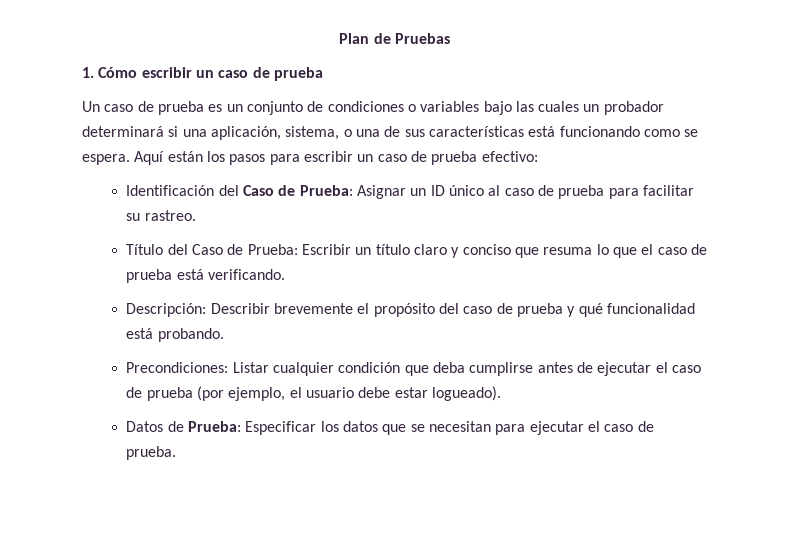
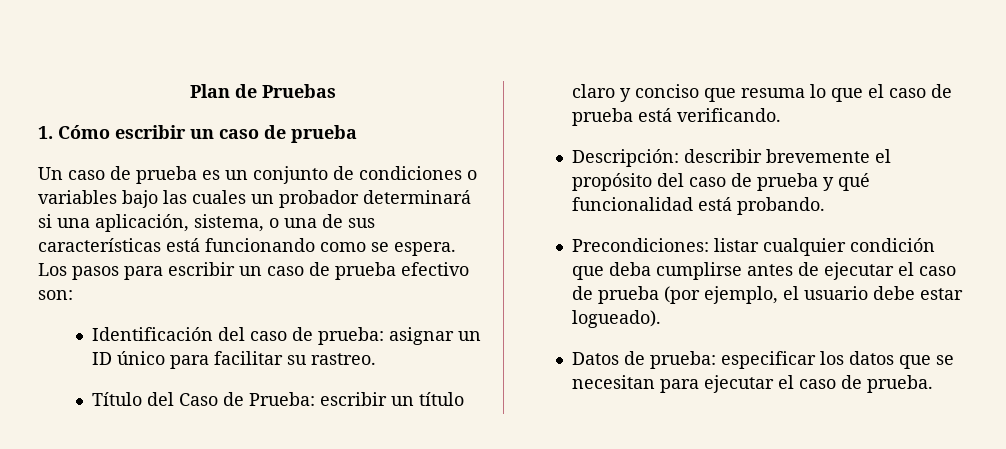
- Aquí están los pasos para escribir un caso de prueba efectivo:
+ Los pasos para escribir un caso de prueba efectivo son:
- Identificación del Caso de Prueba: Asignar un ID único al caso de prueba para facilitar su rastreo.
+ Identificación del caso de prueba: asignar un ID único para facilitar su rastreo.
- Título del Caso de Prueba: Escribir un título claro y conciso que resuma lo que el caso de prueba está verificando.
+ Título del Caso de Prueba: escribir un título claro y conciso que resuma lo que el caso de prueba está verificando.
- Descripción: Describir brevemente el propósito del caso de prueba y qué funcionalidad está probando.
+ Descripción: describir brevemente el propósito del caso de prueba y qué funcionalidad está probando.
- Precondiciones: Listar cualquier condición que deba cumplirse antes de ejecutar el caso de prueba (por ejemplo, el usuario debe estar logueado).
+ Precondiciones: listar cualquier condición que deba cumplirse antes de ejecutar el caso de prueba (por ejemplo, el usuario debe estar logueado).
- Datos de Prueba: Especificar los datos que se necesitan para ejecutar el caso de prueba.
+ Datos de prueba: especificar los datos que se necesitan para ejecutar el caso de prueba.

